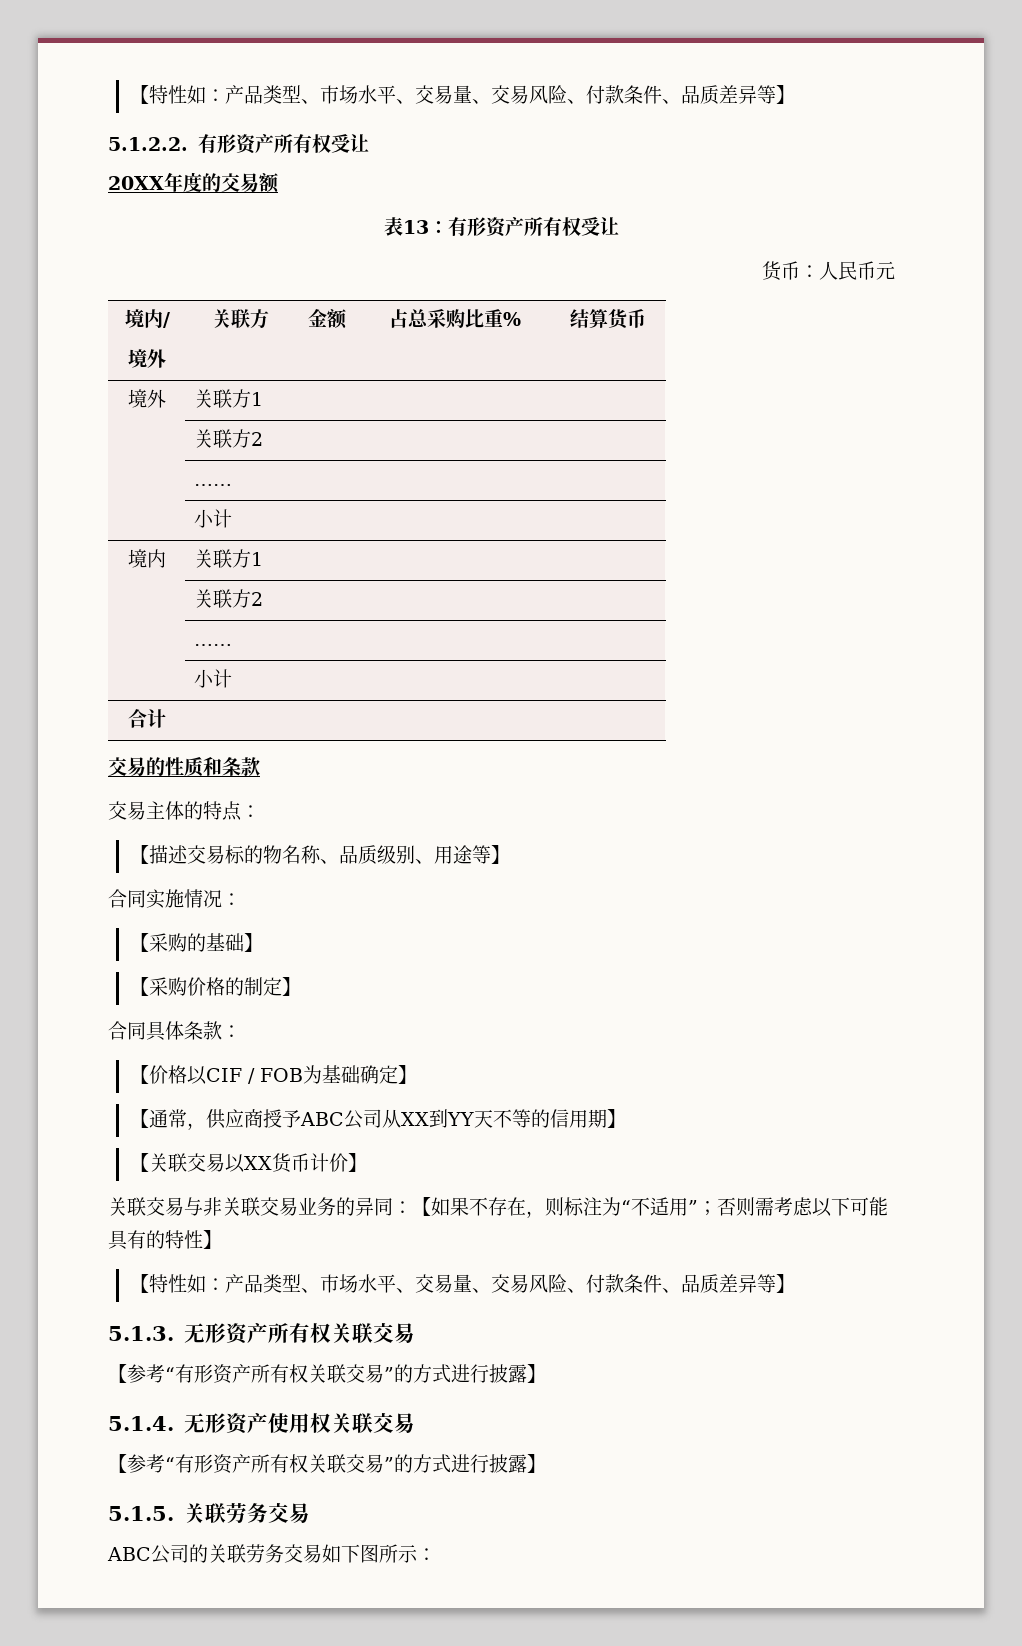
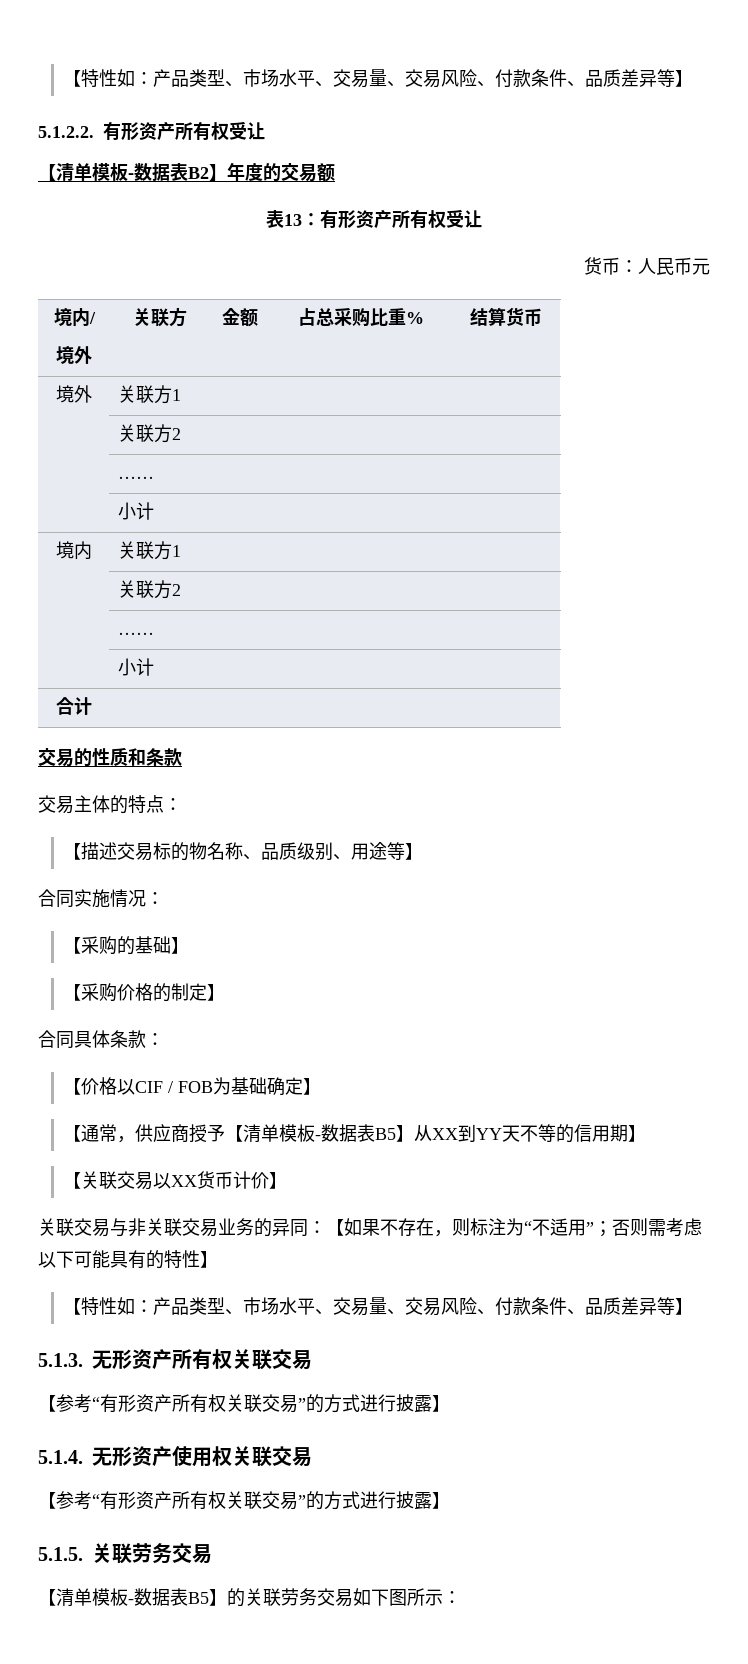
- 20XX年度的交易额
+ 【清单模板-数据表B2】年度的交易额
- 【通常，供应商授予ABC公司从XX到YY天不等的信用期】
+ 【通常，供应商授予【清单模板-数据表B5】从XX到YY天不等的信用期】
- ABC公司的关联劳务交易如下图所示：
+ 【清单模板-数据表B5】的关联劳务交易如下图所示：

